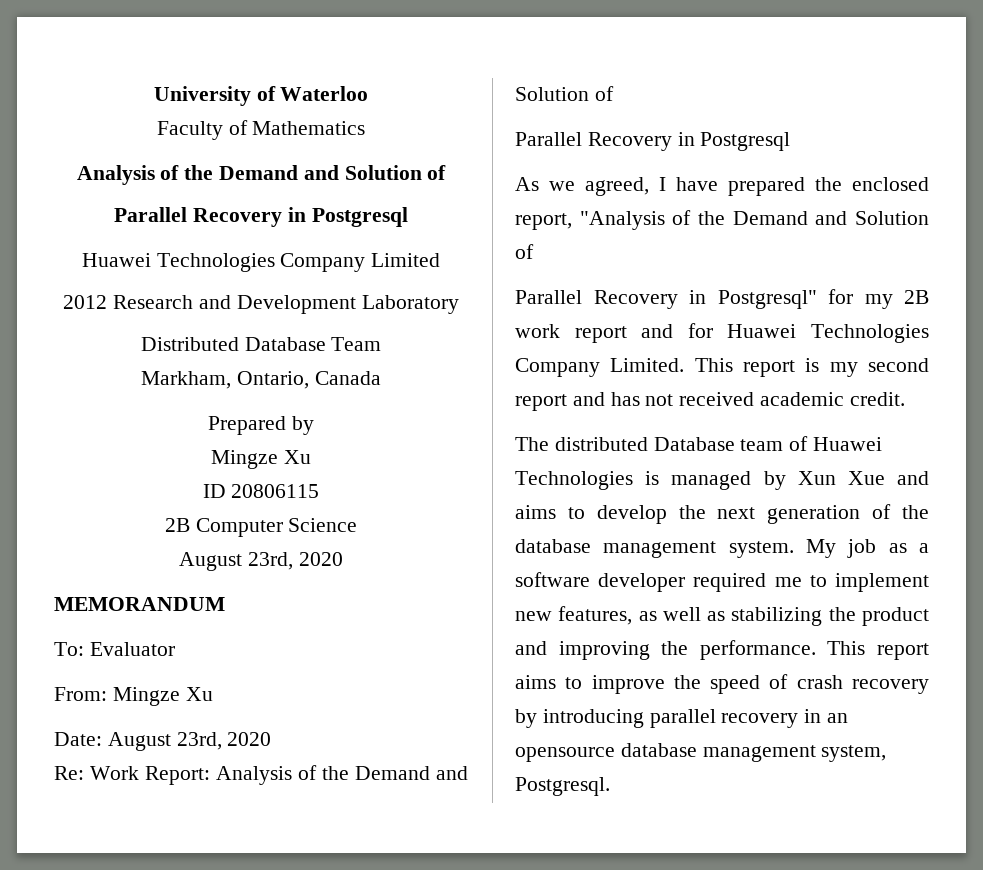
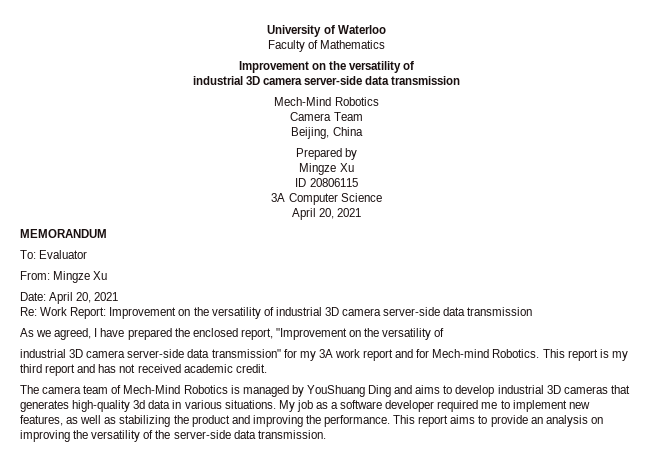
  Faculty of Mathematics
- Analysis of the Demand and Solution of
- Parallel Recovery in Postgresql
- Huawei Technologies Company Limited
- 2012 Research and Development Laboratory
- Distributed Database Team
- Markham, Ontario, Canada
+ Improvement on the versatility of
+ industrial 3D camera server-side data transmission
+ Mech-Mind Robotics
+ Camera Team
+ Beijing, China
- 2B Computer Science
- August 23rd, 2020
+ 3A Computer Science
+ April 20, 2021
- Date: August 23rd, 2020
+ Date: April 20, 2021
- Re: Work Report: Analysis of the Demand and Solution of
- Parallel Recovery in Postgresql
+ Re: Work Report: Improvement on the versatility of industrial 3D camera server-side data transmission
- As we agreed, I have prepared the enclosed report, "Analysis of the Demand and Solution of
- Parallel Recovery in Postgresql" for my 2B work report and for Huawei Technologies Company Limited.
+ As we agreed, I have prepared the enclosed report, "Improvement on the versatility of
+ industrial 3D camera server-side data transmission" for my 3A work report and for Mech-mind Robotics.
- This report is my second report and has not received academic credit.
+ This report is my third report and has not received academic credit.
- The distributed Database team of Huawei Technologies is managed by Xun Xue and aims to develop the next generation of the database management system.
+ The camera team of Mech-Mind Robotics is managed by YouShuang Ding and aims to develop industrial 3D cameras that generates high-quality 3d data in various situations.
- This report aims to improve the speed of crash recovery by introducing parallel recovery in an opensource database management system, Postgresql.
+ This report aims to provide an analysis on improving the versatility of the server-side data transmission.

